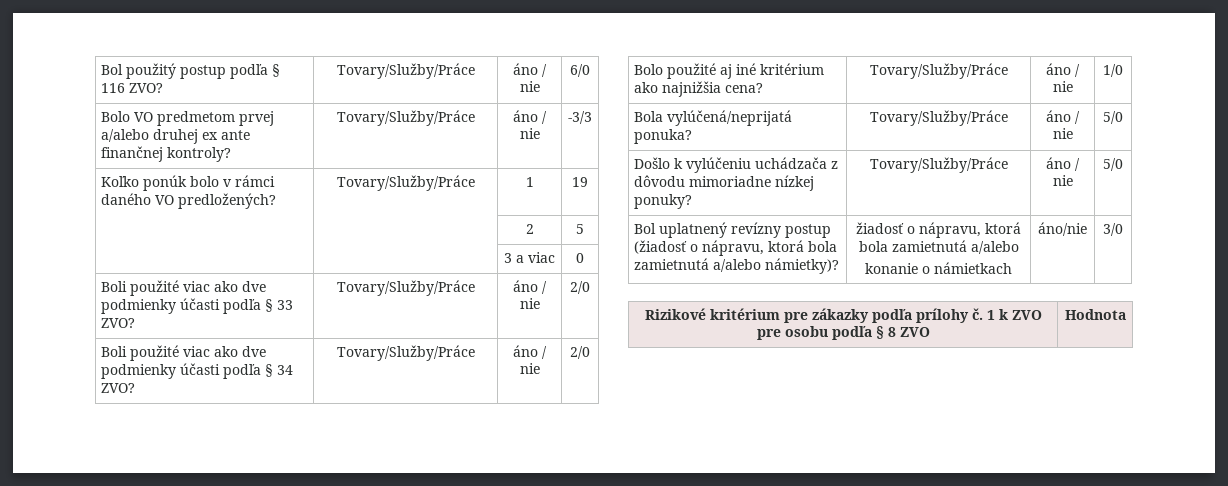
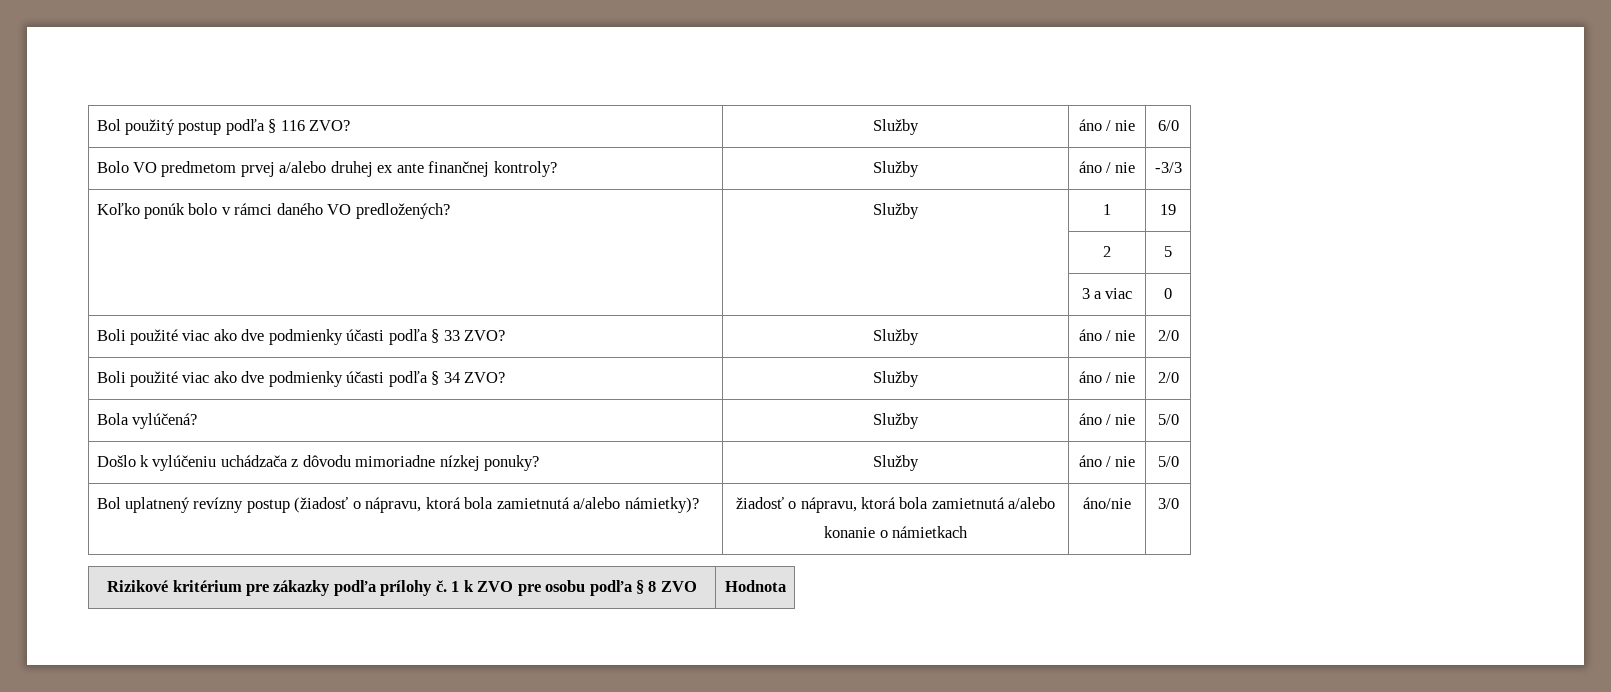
- Bol použitý postup podľa § 116 ZVO? | Tovary/Služby/Práce | áno / nie | 6/0
+ Bol použitý postup podľa § 116 ZVO? | Služby | áno / nie | 6/0
- Bolo VO predmetom prvej a/alebo druhej ex ante finančnej kontroly? | Tovary/Služby/Práce | áno / nie | -3/3
+ Bolo VO predmetom prvej a/alebo druhej ex ante finančnej kontroly? | Služby | áno / nie | -3/3
- Koľko ponúk bolo v rámci daného VO predložených? | Tovary/Služby/Práce | 1 | 19
+ Koľko ponúk bolo v rámci daného VO predložených? | Služby | 1 | 19
- Boli použité viac ako dve podmienky účasti podľa § 33 ZVO? | Tovary/Služby/Práce | áno / nie | 2/0
+ Boli použité viac ako dve podmienky účasti podľa § 33 ZVO? | Služby | áno / nie | 2/0
- Boli použité viac ako dve podmienky účasti podľa § 34 ZVO? | Tovary/Služby/Práce | áno / nie | 2/0
- Bolo použité aj iné kritérium ako najnižšia cena? | Tovary/Služby/Práce | áno / nie | 1/0
- Bola vylúčená/neprijatá ponuka? | Tovary/Služby/Práce | áno / nie | 5/0
+ Boli použité viac ako dve podmienky účasti podľa § 34 ZVO? | Služby | áno / nie | 2/0
+ Bola vylúčená? | Služby | áno / nie | 5/0
- Došlo k vylúčeniu uchádzača z dôvodu mimoriadne nízkej ponuky? | Tovary/Služby/Práce | áno / nie | 5/0
+ Došlo k vylúčeniu uchádzača z dôvodu mimoriadne nízkej ponuky? | Služby | áno / nie | 5/0

